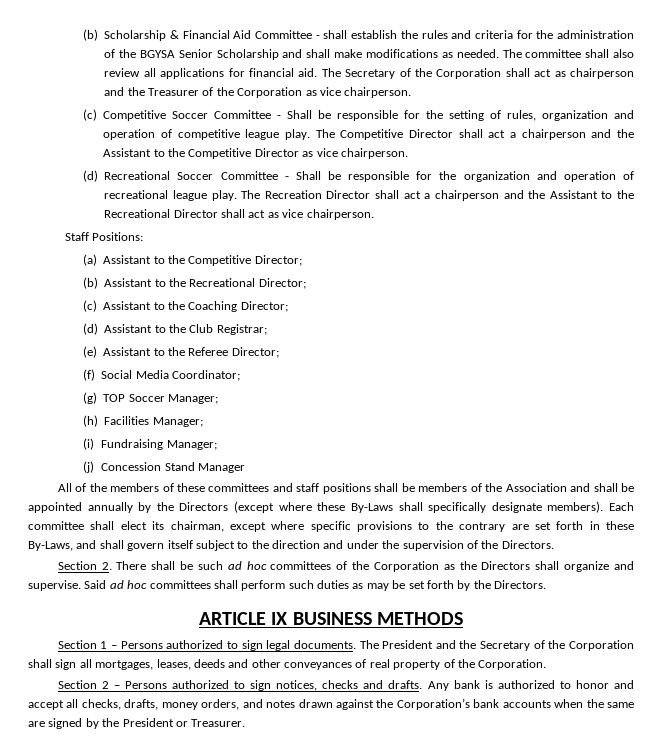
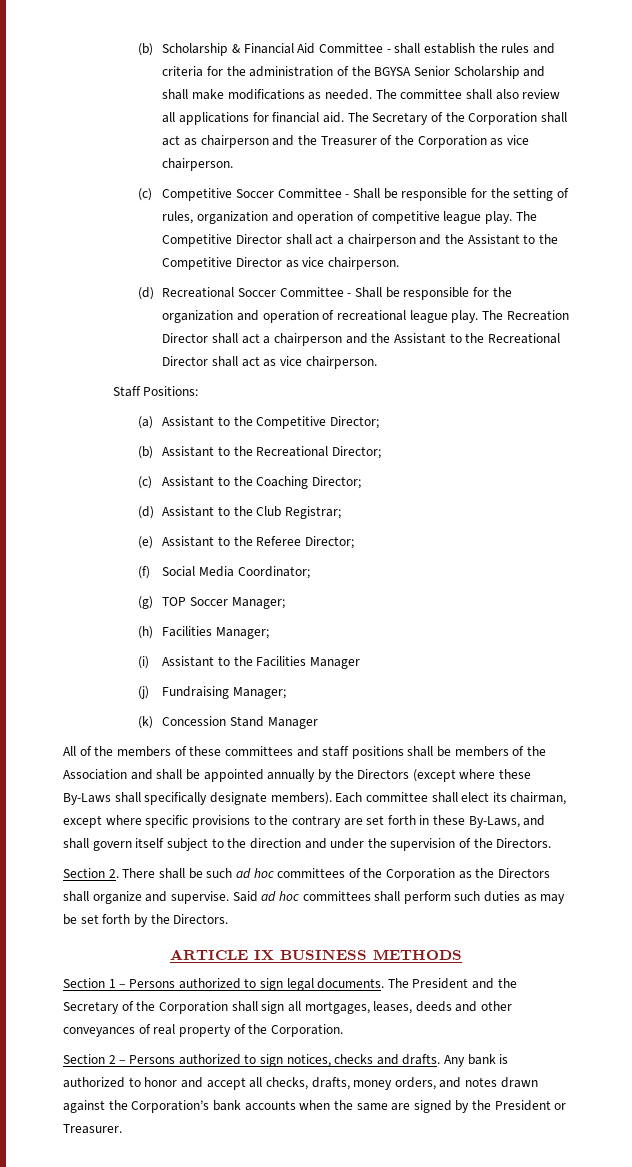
- (i) Fundraising Manager;
+ (i) Assistant to the Facilities Manager
+ (j) Fundraising Manager;
- (j) Concession Stand Manager
+ (k) Concession Stand Manager

